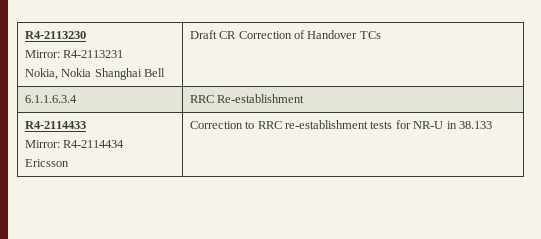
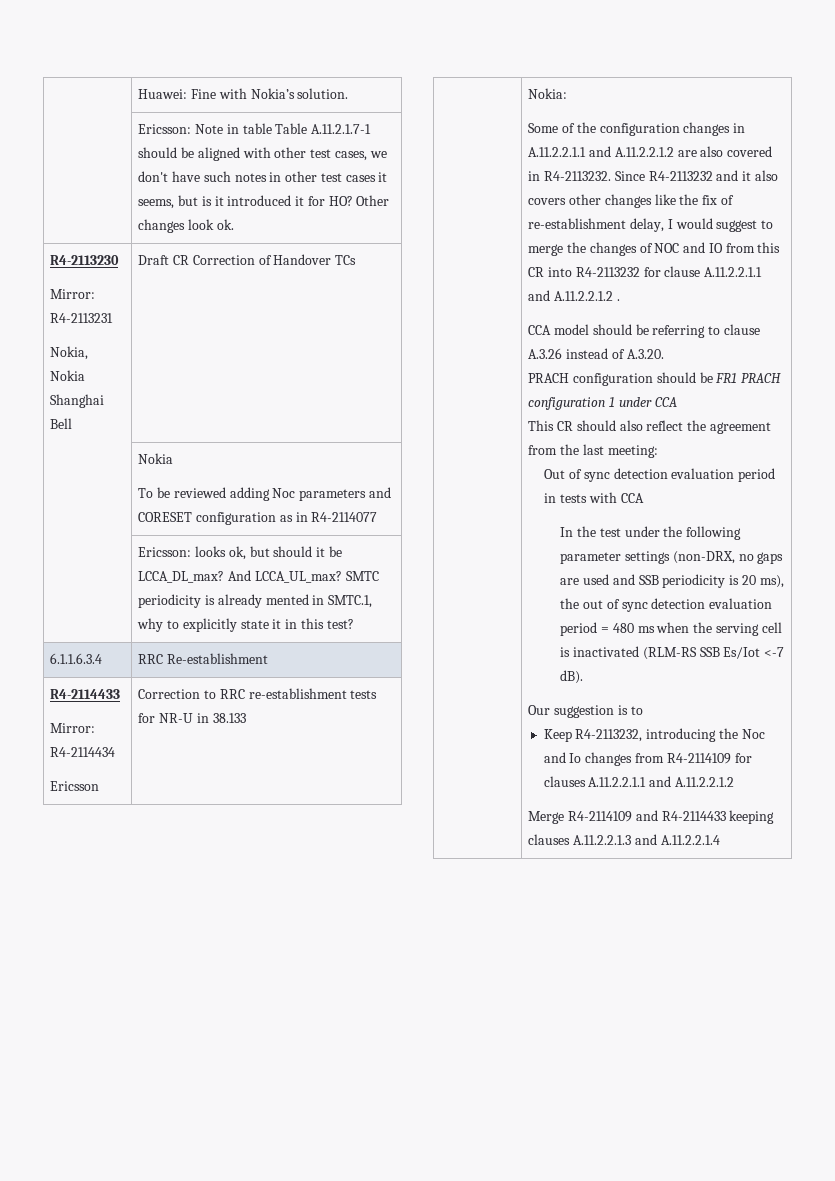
+ | Huawei: Fine with Nokia’s solution.
+ | Ericsson: Note in table Table A.11.2.1.7-1 should be aligned with other test cases, we don't have such notes in other test cases it seems, but is it introduced it for HO? Other changes look ok.
+ | Nokia
+ To be reviewed adding Noc parameters and CORESET configuration as in R4-2114077
+ | Ericsson: looks ok, but should it be LCCA_DL_max? And LCCA_UL_max? SMTC periodicity is already mented in SMTC.1, why to explicitly state it in this test?
+ Nokia:
+ Some of the configuration changes in A.11.2.2.1.1 and A.11.2.2.1.2 are also covered in R4-2113232. Since R4-2113232 and it also covers other changes like the fix of re-establishment delay, I would suggest to merge the changes of NOC and IO from this CR into R4-2113232 for clause A.11.2.2.1.1 and A.11.2.2.1.2 .
+ CCA model should be referring to clause A.3.26 instead of A.3.20.
+ PRACH configuration should be FR1 PRACH configuration 1 under CCA
+ This CR should also reflect the agreement from the last meeting:
+ Out of sync detection evaluation period in tests with CCA
+ In the test under the following parameter settings (non-DRX, no gaps are used and SSB periodicity is 20 ms), the out of sync detection evaluation period = 480 ms when the serving cell is inactivated (RLM-RS SSB Es/Iot <-7 dB).
+ Our suggestion is to
+ Keep R4-2113232, introducing the Noc and Io changes from R4-2114109 for clauses A.11.2.2.1.1 and A.11.2.2.1.2
+ Merge R4-2114109 and R4-2114433 keeping clauses A.11.2.2.1.3 and A.11.2.2.1.4

